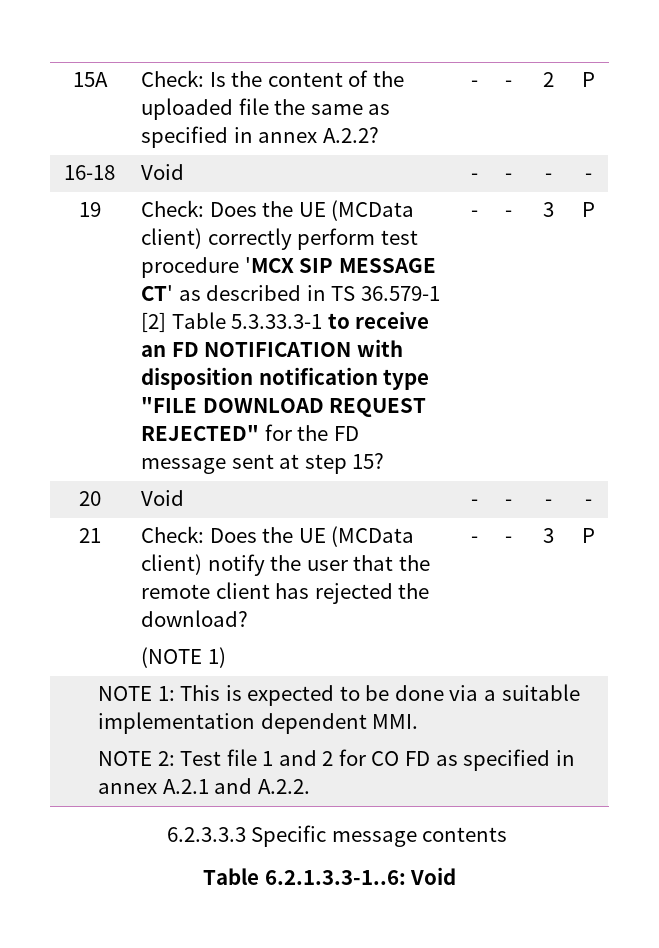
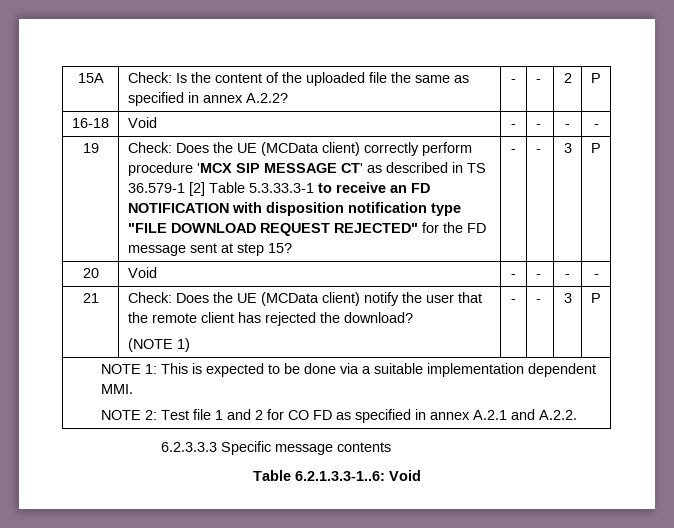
- Check: Does the UE (MCData client) correctly perform test procedure 'MCX SIP MESSAGE CT' as described in TS 36.579-1 [2] Table 5.3.33.3-1 to receive an FD NOTIFICATION with disposition notification type "FILE DOWNLOAD REQUEST REJECTED" for the FD message sent at step 15?
+ Check: Does the UE (MCData client) correctly perform procedure 'MCX SIP MESSAGE CT' as described in TS 36.579-1 [2] Table 5.3.33.3-1 to receive an FD NOTIFICATION with disposition notification type "FILE DOWNLOAD REQUEST REJECTED" for the FD message sent at step 15?

